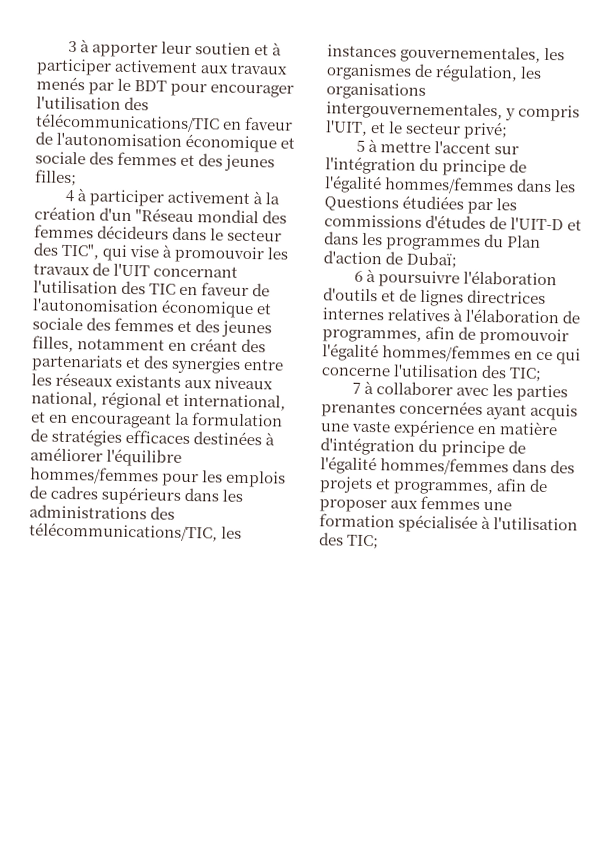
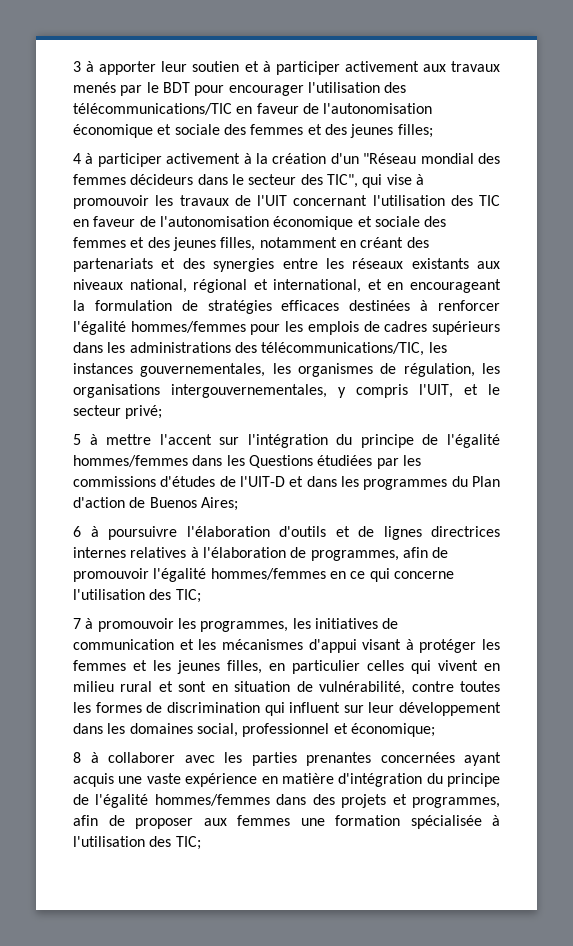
- 4 à participer activement à la création d'un "Réseau mondial des femmes décideurs dans le secteur des TIC", qui vise à promouvoir les travaux de l'UIT concernant l'utilisation des TIC en faveur de l'autonomisation économique et sociale des femmes et des jeunes filles, notamment en créant des partenariats et des synergies entre les réseaux existants aux niveaux national, régional et international, et en encourageant la formulation de stratégies efficaces destinées à améliorer l'équilibre hommes/femmes pour les emplois de cadres supérieurs dans les administrations des télécommunications/TIC, les instances gouvernementales, les organismes de régulation, les organisations intergouvernementales, y compris l'UIT, et le secteur privé;
+ 4 à participer activement à la création d'un "Réseau mondial des femmes décideurs dans le secteur des TIC", qui vise à promouvoir les travaux de l'UIT concernant l'utilisation des TIC en faveur de l'autonomisation économique et sociale des femmes et des jeunes filles, notamment en créant des partenariats et des synergies entre les réseaux existants aux niveaux national, régional et international, et en encourageant la formulation de stratégies efficaces destinées à renforcer l'égalité hommes/femmes pour les emplois de cadres supérieurs dans les administrations des télécommunications/TIC, les instances gouvernementales, les organismes de régulation, les organisations intergouvernementales, y compris l'UIT, et le secteur privé;
- 5 à mettre l'accent sur l'intégration du principe de l'égalité hommes/femmes dans les Questions étudiées par les commissions d'études de l'UIT-D et dans les programmes du Plan d'action de Dubaï;
+ 5 à mettre l'accent sur l'intégration du principe de l'égalité hommes/femmes dans les Questions étudiées par les commissions d'études de l'UIT-D et dans les programmes du Plan d'action de Buenos Aires;
- 7 à collaborer avec les parties prenantes concernées ayant acquis une vaste expérience en matière d'intégration du principe de l'égalité hommes/femmes dans des projets et programmes, afin de proposer aux femmes une formation spécialisée à l'utilisation des TIC;
+ 7 à promouvoir les programmes, les initiatives de communication et les mécanismes d'appui visant à protéger les femmes et les jeunes filles, en particulier celles qui vivent en milieu rural et sont en situation de vulnérabilité, contre toutes les formes de discrimination qui influent sur leur développement dans les domaines social, professionnel et économique;
+ 8 à collaborer avec les parties prenantes concernées ayant acquis une vaste expérience en matière d'intégration du principe de l'égalité hommes/femmes dans des projets et programmes, afin de proposer aux femmes une formation spécialisée à l'utilisation des TIC;

